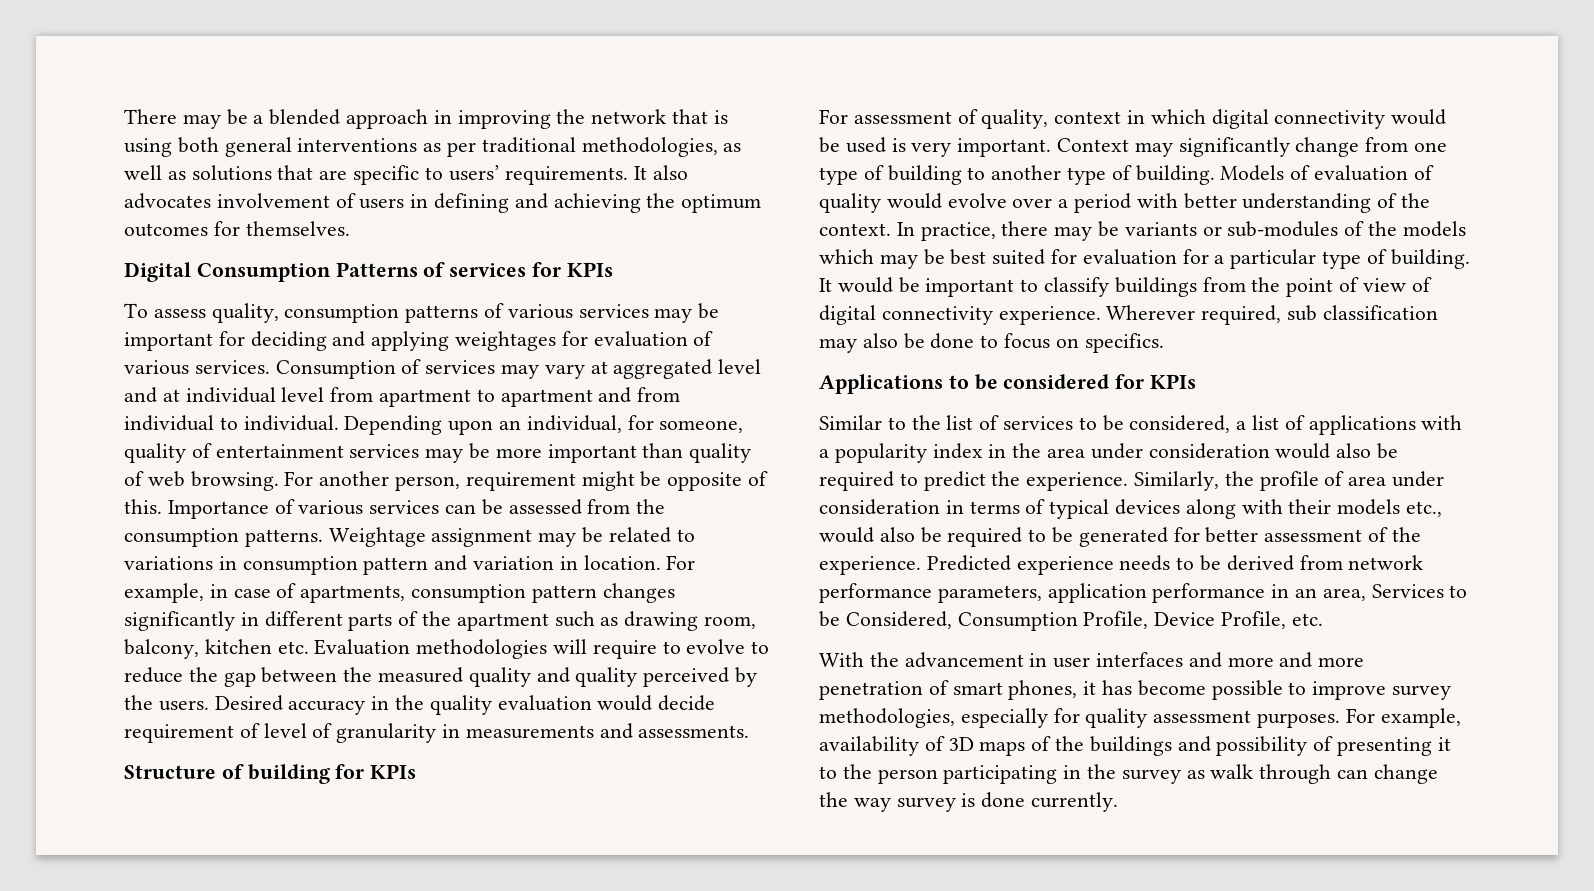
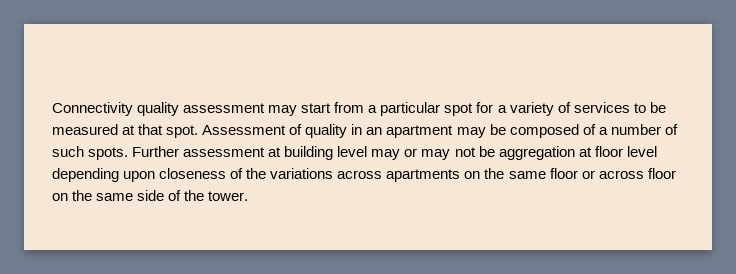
- There may be a blended approach in improving the network that is using both general interventions as per traditional methodologies, as well as solutions that are specific to users’ requirements. It also advocates involvement of users in defining and achieving the optimum outcomes for themselves.
- Digital Consumption Patterns of services for KPIs
- To assess quality, consumption patterns of various services may be important for deciding and applying weightages for evaluation of various services. Consumption of services may vary at aggregated level and at individual level from apartment to apartment and from individual to individual. Depending upon an individual, for someone, quality of entertainment services may be more important than quality of web browsing. For another person, requirement might be opposite of this. Importance of various services can be assessed from the consumption patterns. Weightage assignment may be related to variations in consumption pattern and variation in location. For example, in case of apartments, consumption pattern changes significantly in different parts of the apartment such as drawing room, balcony, kitchen etc. Evaluation methodologies will require to evolve to reduce the gap between the measured quality and quality perceived by the users. Desired accuracy in the quality evaluation would decide requirement of level of granularity in measurements and assessments.
- Structure of building for KPIs
- For assessment of quality, context in which digital connectivity would be used is very important. Context may significantly change from one type of building to another type of building. Models of evaluation of quality would evolve over a period with better understanding of the context. In practice, there may be variants or sub-modules of the models which may be best suited for evaluation for a particular type of building. It would be important to classify buildings from the point of view of digital connectivity experience. Wherever required, sub classification may also be done to focus on specifics.
- Applications to be considered for KPIs
- Similar to the list of services to be considered, a list of applications with a popularity index in the area under consideration would also be required to predict the experience. Similarly, the profile of area under consideration in terms of typical devices along with their models etc., would also be required to be generated for better assessment of the experience. Predicted experience needs to be derived from network performance parameters, application performance in an area, Services to be Considered, Consumption Profile, Device Profile, etc.
- With the advancement in user interfaces and more and more penetration of smart phones, it has become possible to improve survey methodologies, especially for quality assessment purposes. For example, availability of 3D maps of the buildings and possibility of presenting it to the person participating in the survey as walk through can change the way survey is done currently.
+ Connectivity quality assessment may start from a particular spot for a variety of services to be measured at that spot. Assessment of quality in an apartment may be composed of a number of such spots. Further assessment at building level may or may not be aggregation at floor level depending upon closeness of the variations across apartments on the same floor or across floor on the same side of the tower.

